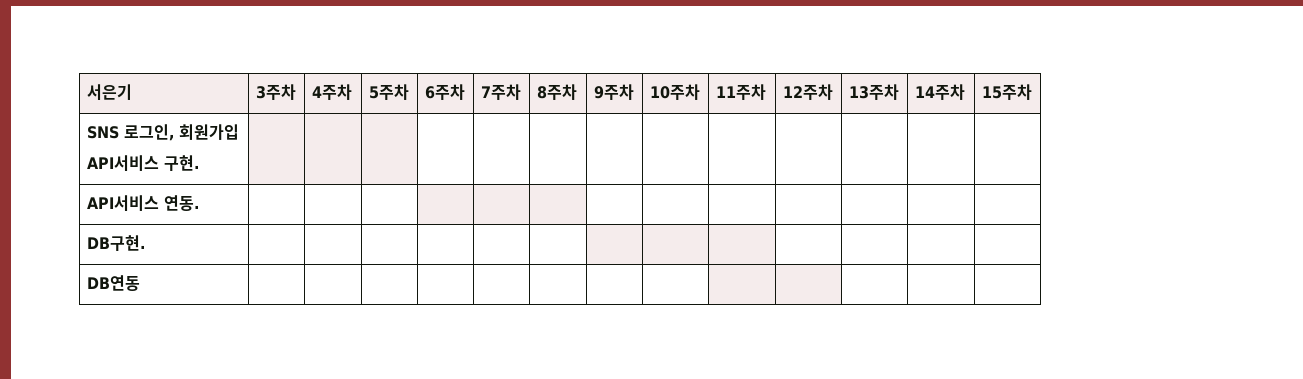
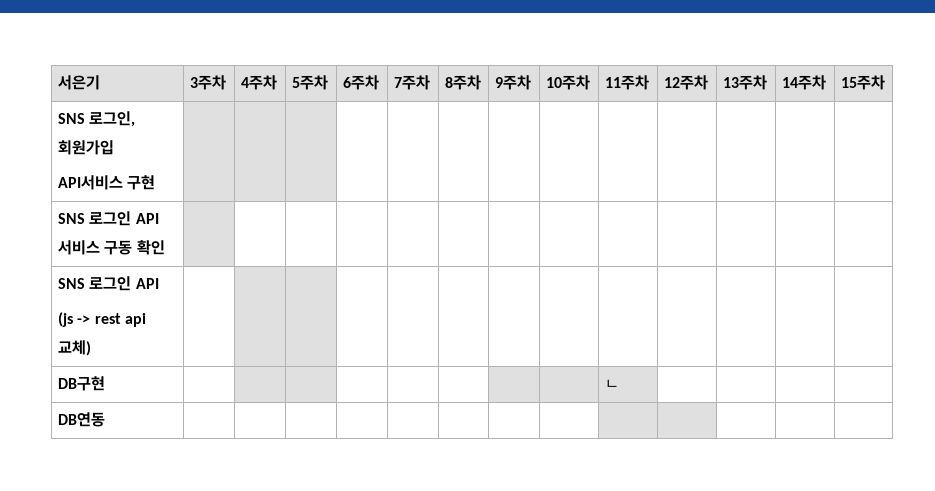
  SNS 로그인, 회원가입
- API서비스 구현. | | | | | | | | | | | | |
- API서비스 연동. | | | | | | | | | | | | |
- DB구현. | | | | | | | | | | | | |
+ API서비스 구현 | | | | | | | | | | | | |
+ SNS 로그인 API 서비스 구동 확인 | | | | | | | | | | | | |
+ SNS 로그인 API
+ (js -> rest api 교체) | | | | | | | | | | | | |
+ DB구현 | | | | | | | | | ㄴ | | | |

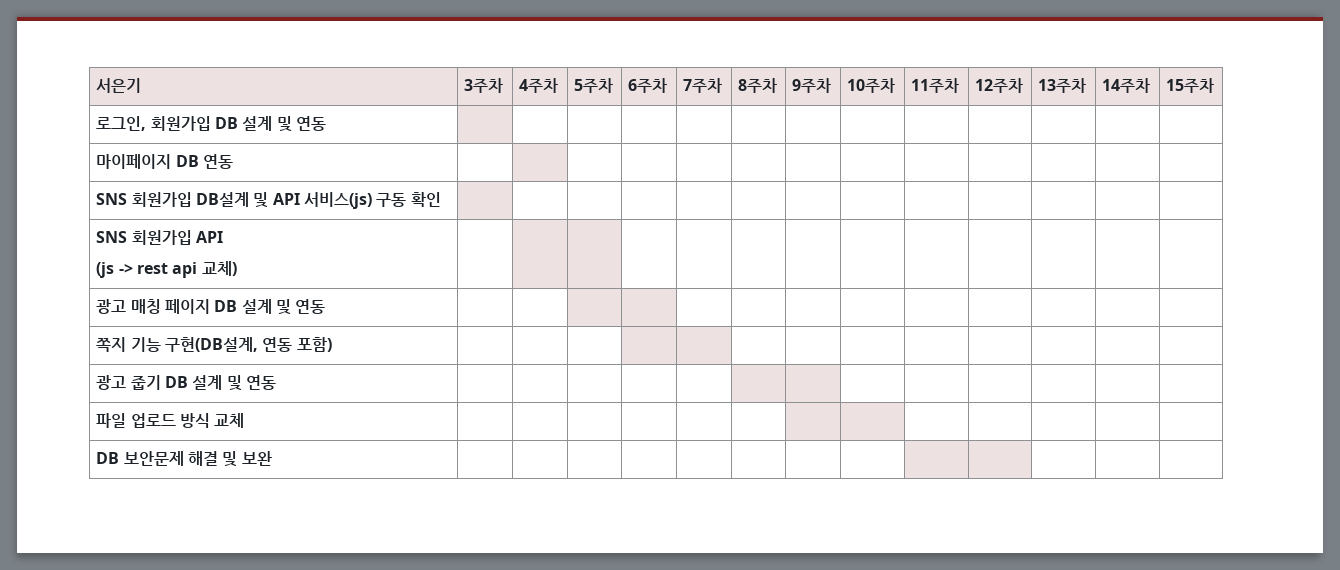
- SNS 로그인, 회원가입
- API서비스 구현 | | | | | | | | | | | | |
- SNS 로그인 API 서비스 구동 확인 | | | | | | | | | | | | |
- SNS 로그인 API
+ 로그인, 회원가입 DB 설계 및 연동 | | | | | | | | | | | | |
+ 마이페이지 DB 연동 | | | | | | | | | | | | |
+ SNS 회원가입 DB설계 및 API 서비스(js) 구동 확인 | | | | | | | | | | | | |
+ SNS 회원가입 API
- DB구현 | | | | | | | | | ㄴ | | | |
- DB연동 | | | | | | | | | | | | |
+ 광고 매칭 페이지 DB 설계 및 연동 | | | | | | | | | | | | |
+ 쪽지 기능 구현(DB설계, 연동 포함) | | | | | | | | | | | | |
+ 광고 줍기 DB 설계 및 연동 | | | | | | | | | | | | |
+ 파일 업로드 방식 교체 | | | | | | | | | | | | |
+ DB 보안문제 해결 및 보완 | | | | | | | | | | | | |

